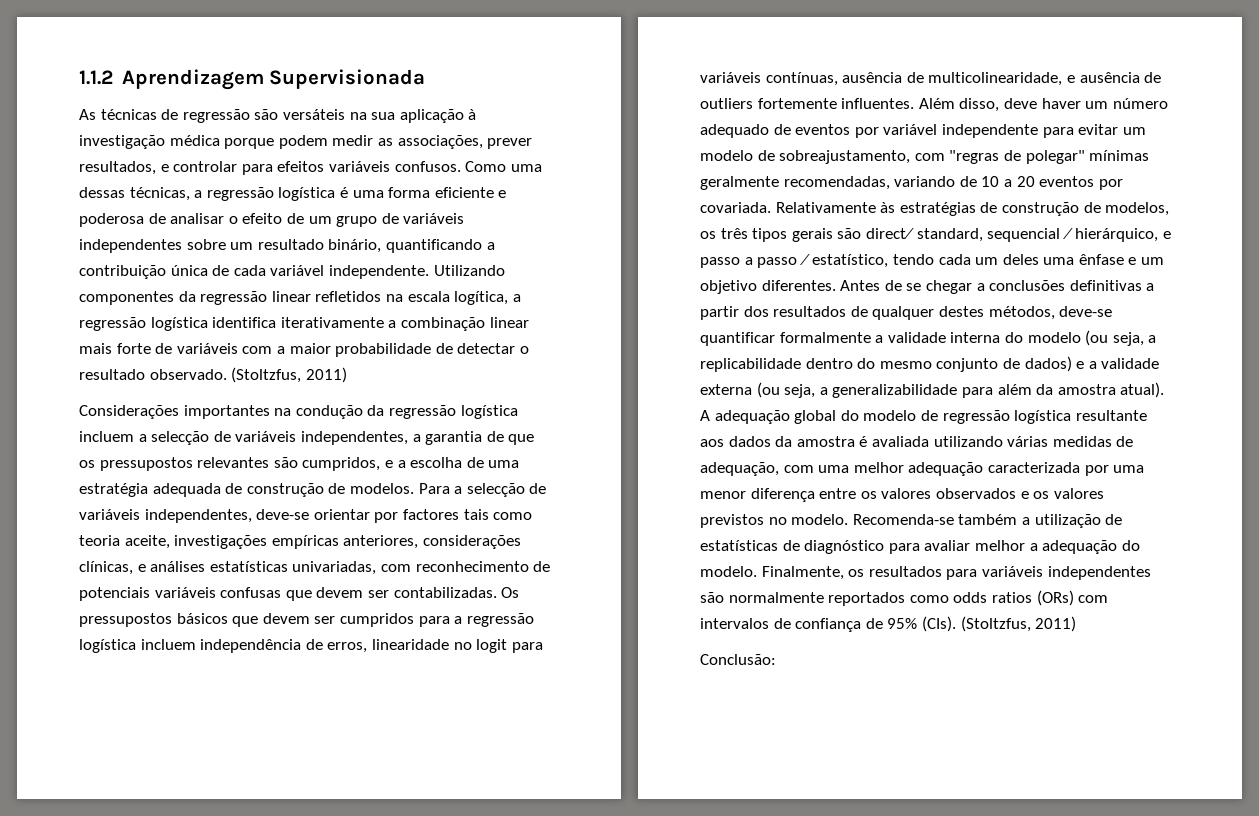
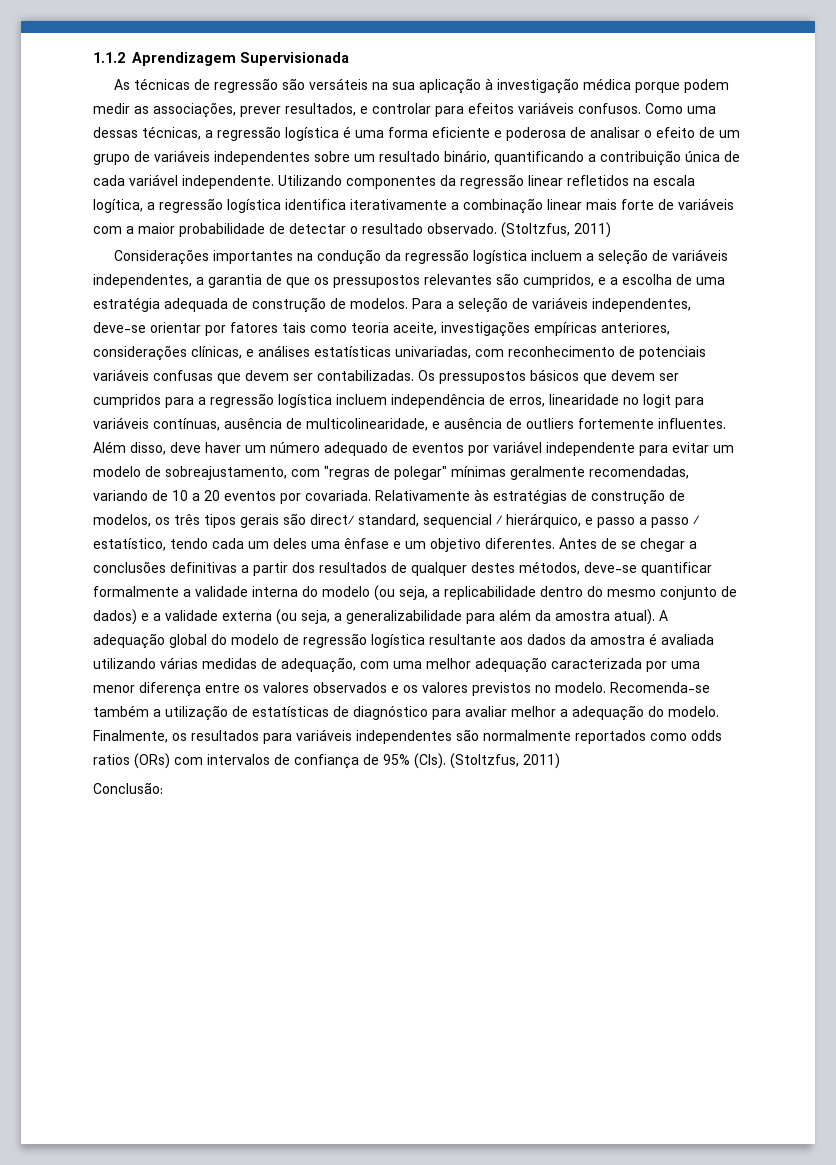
- Considerações importantes na condução da regressão logística incluem a selecção de variáveis independentes, a garantia de que os pressupostos relevantes são cumpridos, e a escolha de uma estratégia adequada de construção de modelos.
+ Considerações importantes na condução da regressão logística incluem a seleção de variáveis independentes, a garantia de que os pressupostos relevantes são cumpridos, e a escolha de uma estratégia adequada de construção de modelos.
- Para a selecção de variáveis independentes, deve-se orientar por factores tais como teoria aceite, investigações empíricas anteriores, considerações clínicas, e análises estatísticas univariadas, com reconhecimento de potenciais variáveis confusas que devem ser contabilizadas.
+ Para a seleção de variáveis independentes, deve-se orientar por fatores tais como teoria aceite, investigações empíricas anteriores, considerações clínicas, e análises estatísticas univariadas, com reconhecimento de potenciais variáveis confusas que devem ser contabilizadas.

